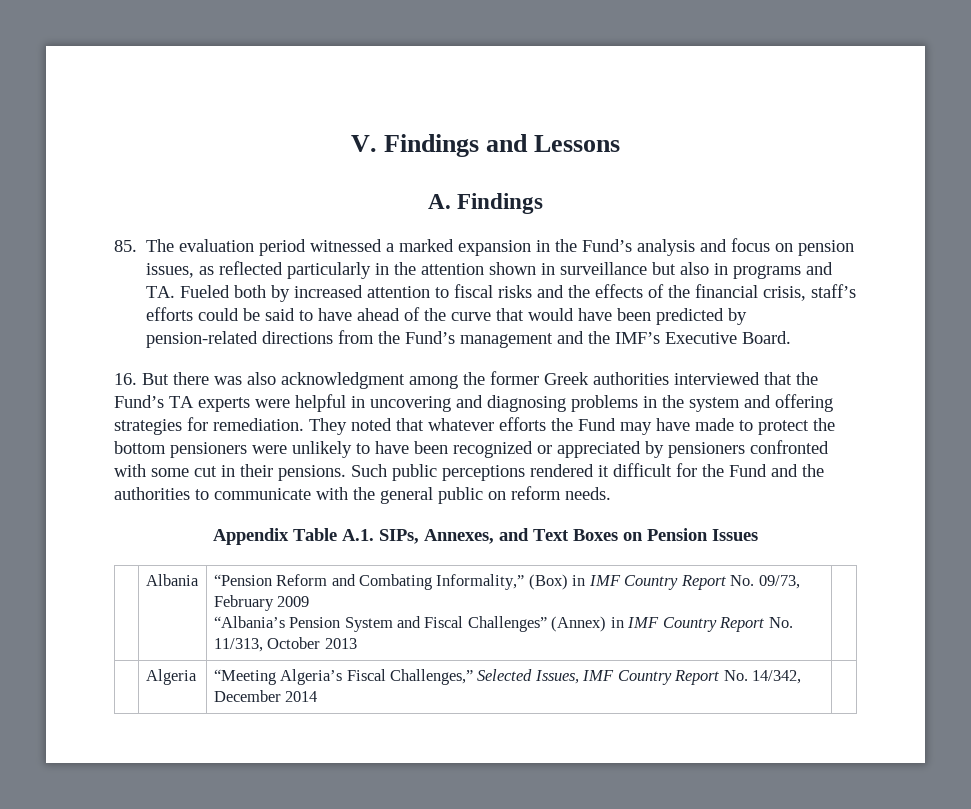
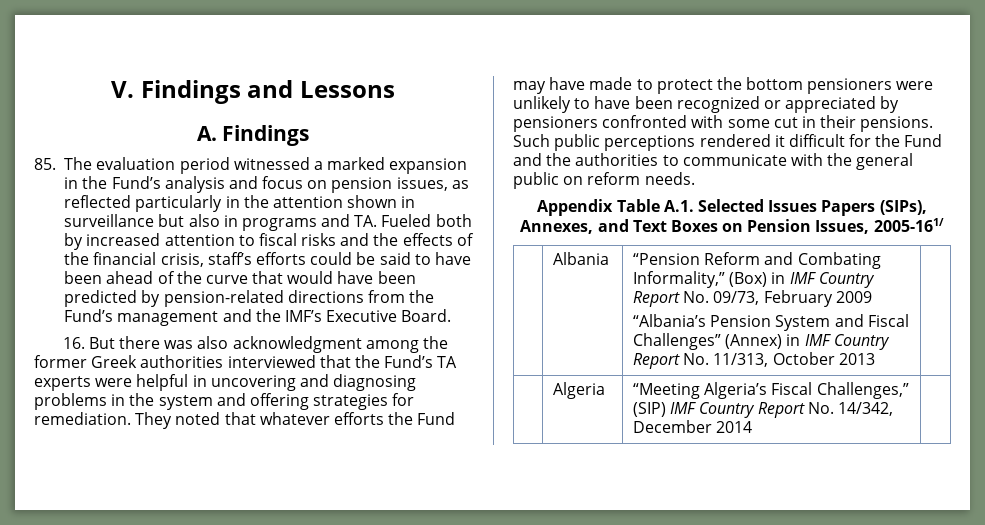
- 85. The evaluation period witnessed a marked expansion in the Fund’s analysis and focus on pension issues, as reflected particularly in the attention shown in surveillance but also in programs and TA. Fueled both by increased attention to fiscal risks and the effects of the financial crisis, staff’s efforts could be said to have ahead of the curve that would have been predicted by pension-related directions from the Fund’s management and the IMF’s Executive Board.
+ 85. The evaluation period witnessed a marked expansion in the Fund’s analysis and focus on pension issues, as reflected particularly in the attention shown in surveillance but also in programs and TA. Fueled both by increased attention to fiscal risks and the effects of the financial crisis, staff’s efforts could be said to have been ahead of the curve that would have been predicted by pension-related directions from the Fund’s management and the IMF’s Executive Board.
- Appendix Table A.1. SIPs, Annexes, and Text Boxes on Pension Issues
+ Appendix Table A.1. Selected Issues Papers (SIPs), Annexes, and Text Boxes on Pension Issues, 2005-161/
- | Algeria | “Meeting Algeria’s Fiscal Challenges,” Selected Issues, IMF Country Report No. 14/342, December 2014 |
+ | Algeria | “Meeting Algeria’s Fiscal Challenges,” (SIP) IMF Country Report No. 14/342, December 2014 |

